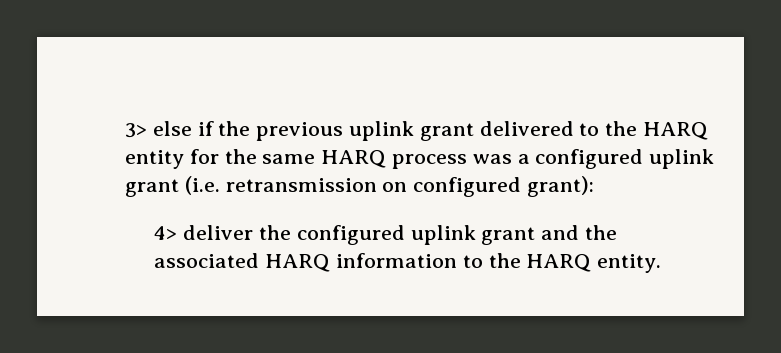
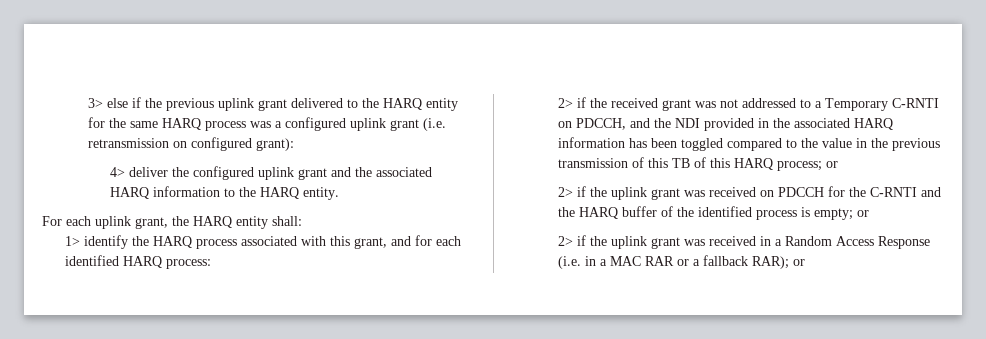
+ For each uplink grant, the HARQ entity shall:
+ 1> identify the HARQ process associated with this grant, and for each identified HARQ process:
+ 2> if the received grant was not addressed to a Temporary C-RNTI on PDCCH, and the NDI provided in the associated HARQ information has been toggled compared to the value in the previous transmission of this TB of this HARQ process; or
+ 2> if the uplink grant was received on PDCCH for the C-RNTI and the HARQ buffer of the identified process is empty; or
+ 2> if the uplink grant was received in a Random Access Response (i.e. in a MAC RAR or a fallback RAR); or

